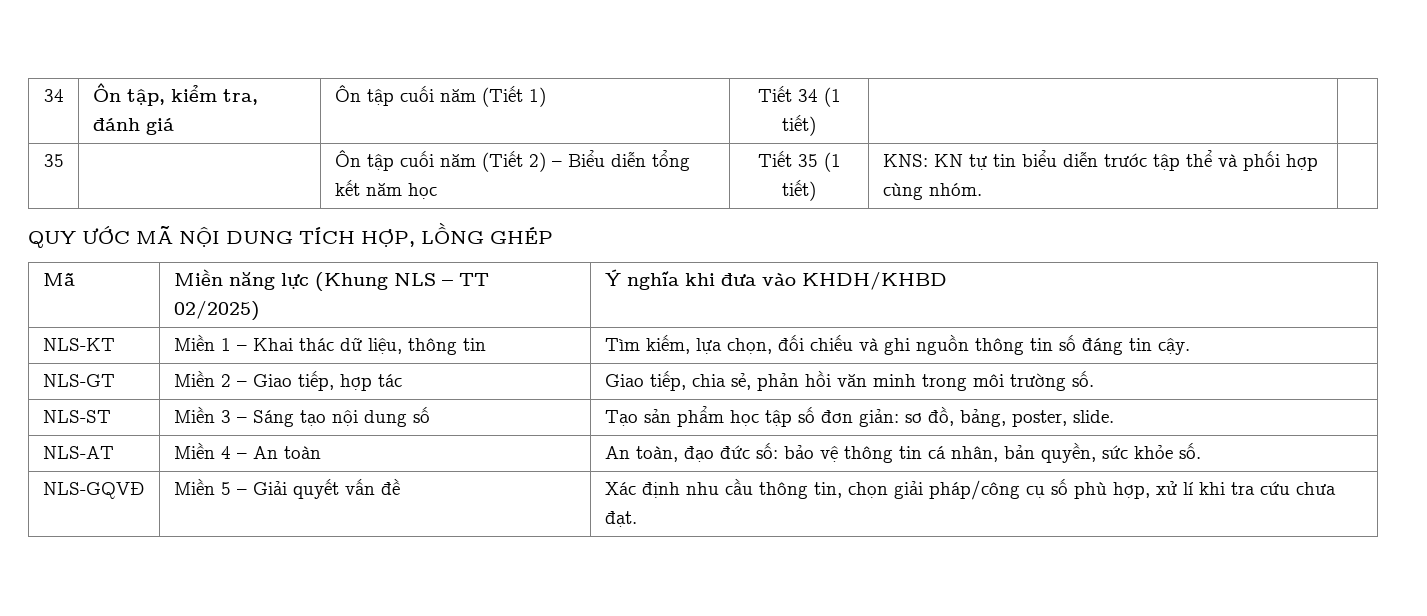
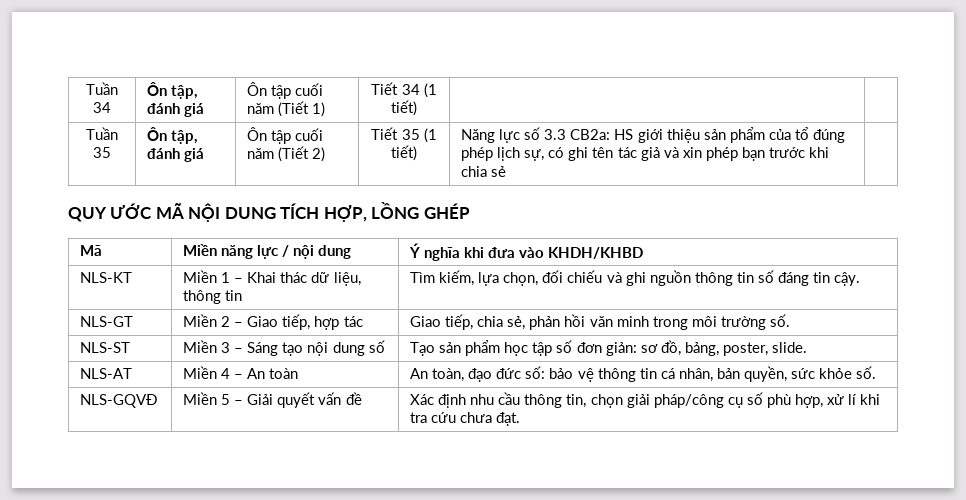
- 34 | Ôn tập, kiểm tra, đánh giá | Ôn tập cuối năm (Tiết 1) | Tiết 34 (1 tiết) | |
- 35
+ Tuần 34 | Ôn tập, đánh giá | Ôn tập cuối năm (Tiết 1) | Tiết 34 (1 tiết) | |
+ Tuần 35 | Ôn tập, đánh giá
- Ôn tập cuối năm (Tiết 2) – Biểu diễn tổng kết năm học | Tiết 35 (1 tiết) | KNS: KN tự tin biểu diễn trước tập thể và phối hợp cùng nhóm.
+ Ôn tập cuối năm (Tiết 2) | Tiết 35 (1 tiết) | Năng lực số 3.3 CB2a: HS giới thiệu sản phẩm của tổ đúng phép lịch sự, có ghi tên tác giả và xin phép bạn trước khi chia sẻ
- Mã | Miền năng lực (Khung NLS – TT 02/2025) | Ý nghĩa khi đưa vào KHDH/KHBD
+ Mã | Miền năng lực / nội dung | Ý nghĩa khi đưa vào KHDH/KHBD

